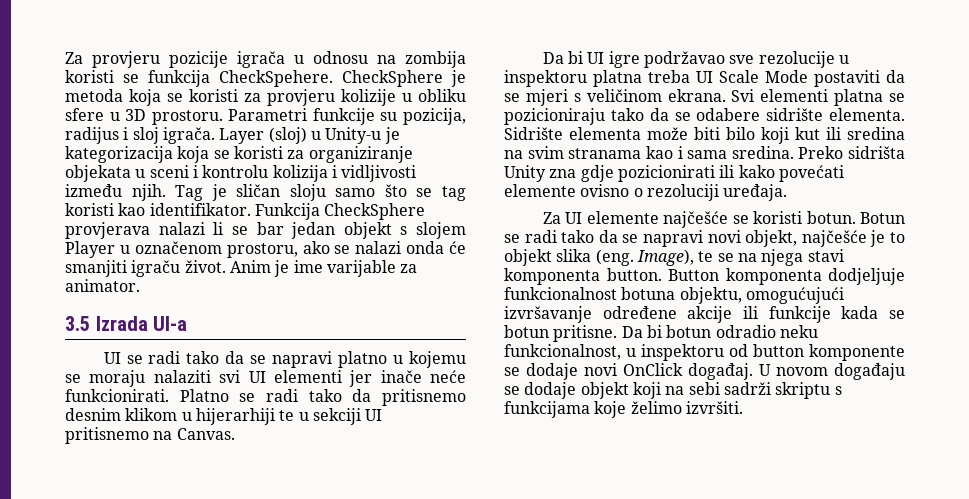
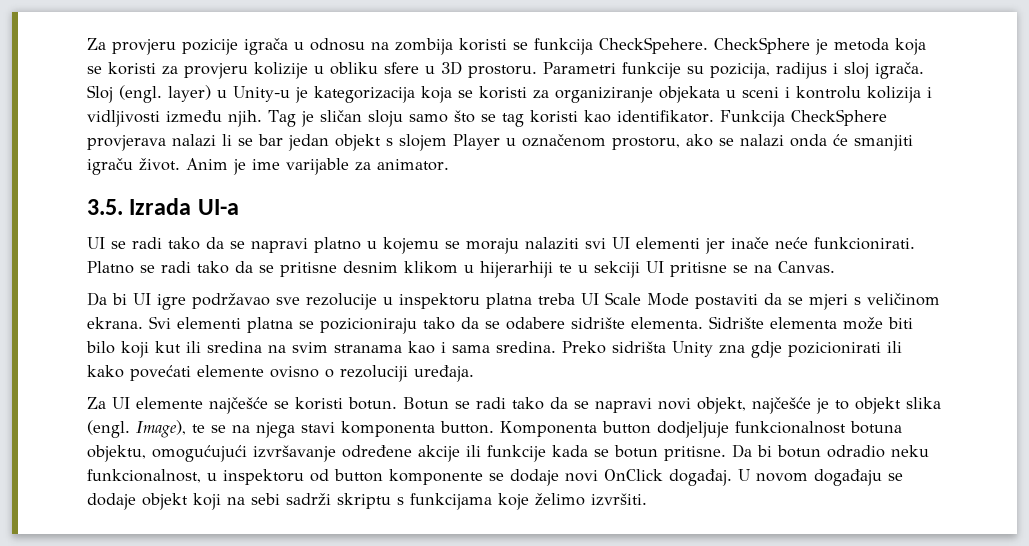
- Layer (sloj) u Unity-u je kategorizacija koja se koristi za organiziranje objekata u sceni i kontrolu kolizija i vidljivosti između njih.
+ Sloj (engl. layer) u Unity-u je kategorizacija koja se koristi za organiziranje objekata u sceni i kontrolu kolizija i vidljivosti između njih.
- 3.5 Izrada UI-a
+ 3.5. Izrada UI-a
- Platno se radi tako da pritisnemo desnim klikom u hijerarhiji te u sekciji UI pritisnemo na Canvas.
+ Platno se radi tako da se pritisne desnim klikom u hijerarhiji te u sekciji UI pritisne se na Canvas.
- Botun se radi tako da se napravi novi objekt, najčešće je to objekt slika (eng.
+ Botun se radi tako da se napravi novi objekt, najčešće je to objekt slika (engl.
- Button komponenta dodjeljuje funkcionalnost botuna objektu, omogućujući izvršavanje određene akcije ili funkcije kada se botun pritisne.
+ Komponenta button dodjeljuje funkcionalnost botuna objektu, omogućujući izvršavanje određene akcije ili funkcije kada se botun pritisne.

